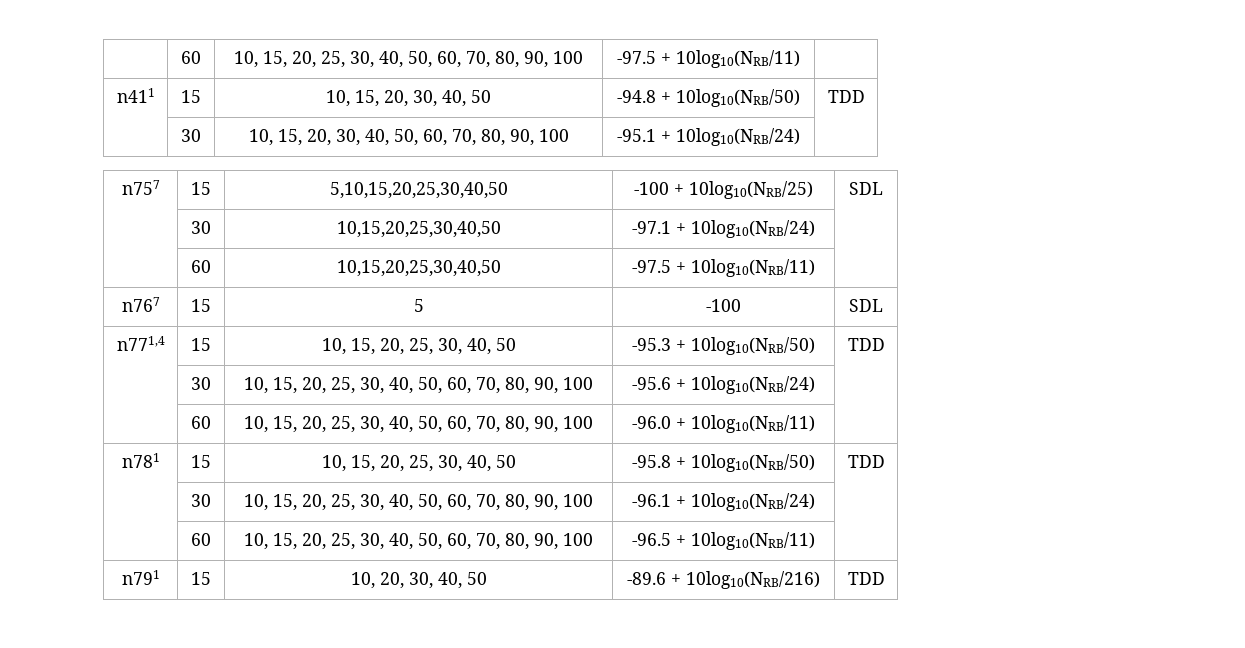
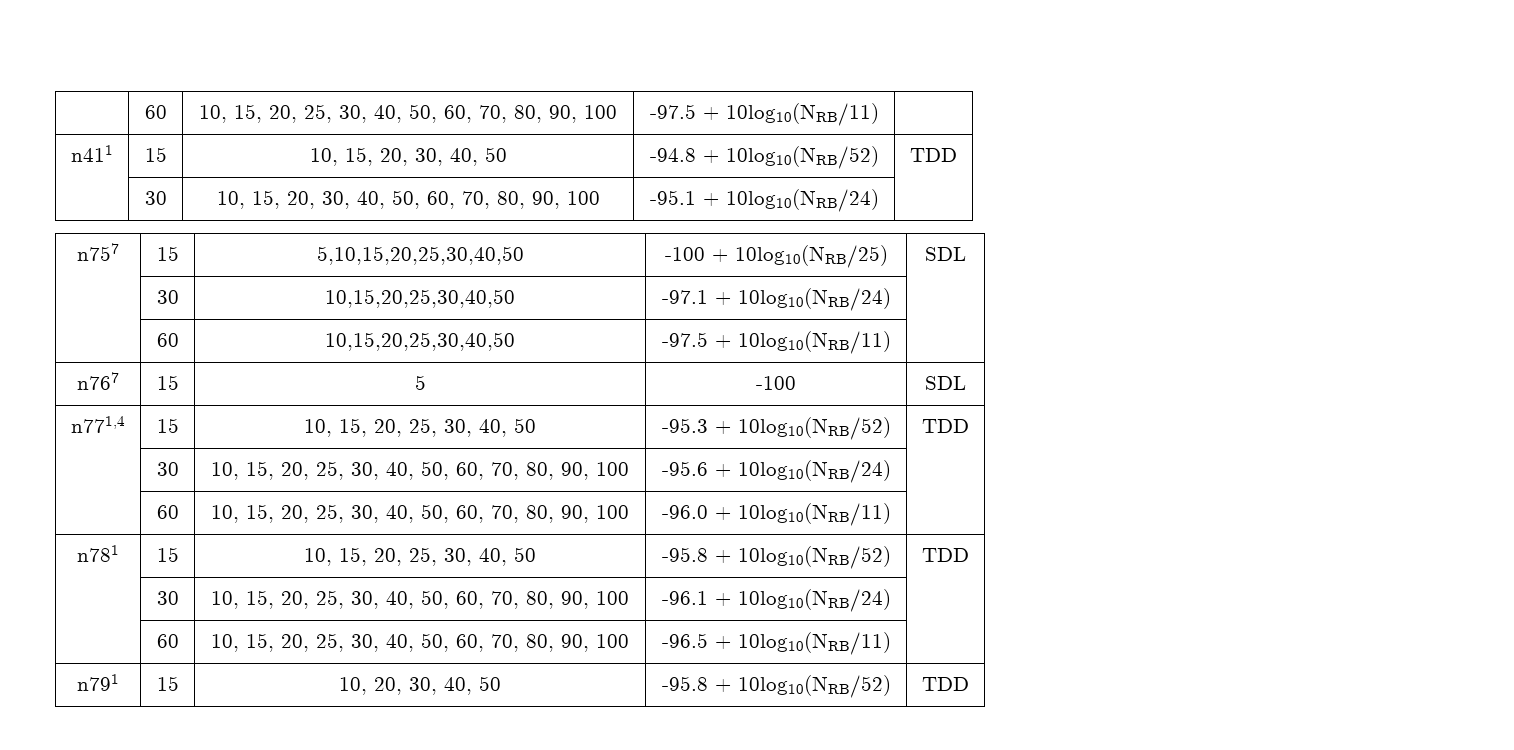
- n411 | 15 | 10, 15, 20, 30, 40, 50 | -94.8 + 10log10(NRB/50) | TDD
+ n411 | 15 | 10, 15, 20, 30, 40, 50 | -94.8 + 10log10(NRB/52) | TDD
- n771,4 | 15 | 10, 15, 20, 25, 30, 40, 50 | -95.3 + 10log10(NRB/50) | TDD
+ n771,4 | 15 | 10, 15, 20, 25, 30, 40, 50 | -95.3 + 10log10(NRB/52) | TDD
- n781 | 15 | 10, 15, 20, 25, 30, 40, 50 | -95.8 + 10log10(NRB/50) | TDD
+ n781 | 15 | 10, 15, 20, 25, 30, 40, 50 | -95.8 + 10log10(NRB/52) | TDD
- n791 | 15 | 10, 20, 30, 40, 50 | -89.6 + 10log10(NRB/216) | TDD
+ n791 | 15 | 10, 20, 30, 40, 50 | -95.8 + 10log10(NRB/52) | TDD

